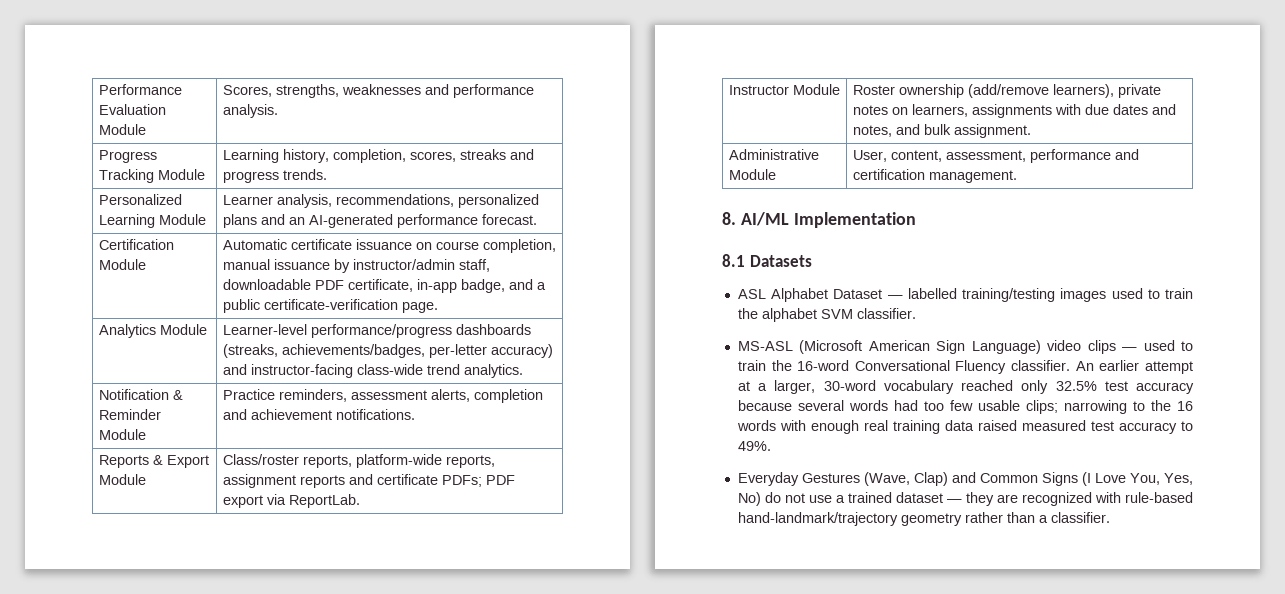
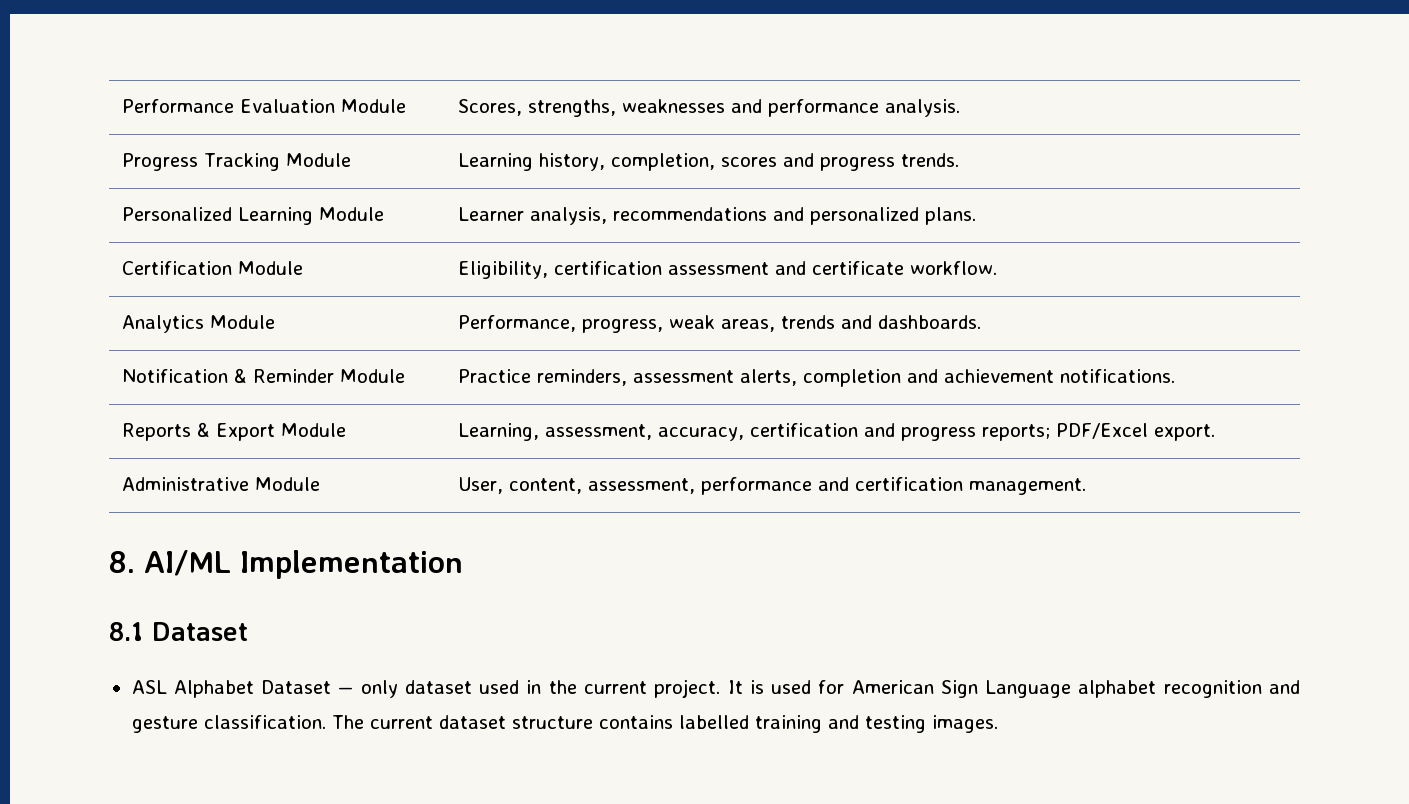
- Progress Tracking Module | Learning history, completion, scores, streaks and progress trends.
+ Progress Tracking Module | Learning history, completion, scores and progress trends.
- Personalized Learning Module | Learner analysis, recommendations, personalized plans and an AI-generated performance forecast.
- Certification Module | Automatic certificate issuance on course completion, manual issuance by instructor/admin staff, downloadable PDF certificate, in-app badge, and a public certificate-verification page.
- Analytics Module | Learner-level performance/progress dashboards (streaks, achievements/badges, per-letter accuracy) and instructor-facing class-wide trend analytics.
+ Personalized Learning Module | Learner analysis, recommendations and personalized plans.
+ Certification Module | Eligibility, certification assessment and certificate workflow.
+ Analytics Module | Performance, progress, weak areas, trends and dashboards.
- Reports & Export Module | Class/roster reports, platform-wide reports, assignment reports and certificate PDFs; PDF export via ReportLab.
- Instructor Module | Roster ownership (add/remove learners), private notes on learners, assignments with due dates and notes, and bulk assignment.
+ Reports & Export Module | Learning, assessment, accuracy, certification and progress reports; PDF/Excel export.
- 8.1 Datasets
+ 8.1 Dataset
- ASL Alphabet Dataset — labelled training/testing images used to train the alphabet SVM classifier.
- MS-ASL (Microsoft American Sign Language) video clips — used to train the 16-word Conversational Fluency classifier. An earlier attempt at a larger, 30-word vocabulary reached only 32.5% test accuracy because several words had too few usable clips; narrowing to the 16 words with enough real training data raised measured test accuracy to 49%.
- Everyday Gestures (Wave, Clap) and Common Signs (I Love You, Yes, No) do not use a trained dataset — they are recognized with rule-based hand-landmark/trajectory geometry rather than a classifier.
+ ASL Alphabet Dataset — only dataset used in the current project. It is used for American Sign Language alphabet recognition and gesture classification. The current dataset structure contains labelled training and testing images.

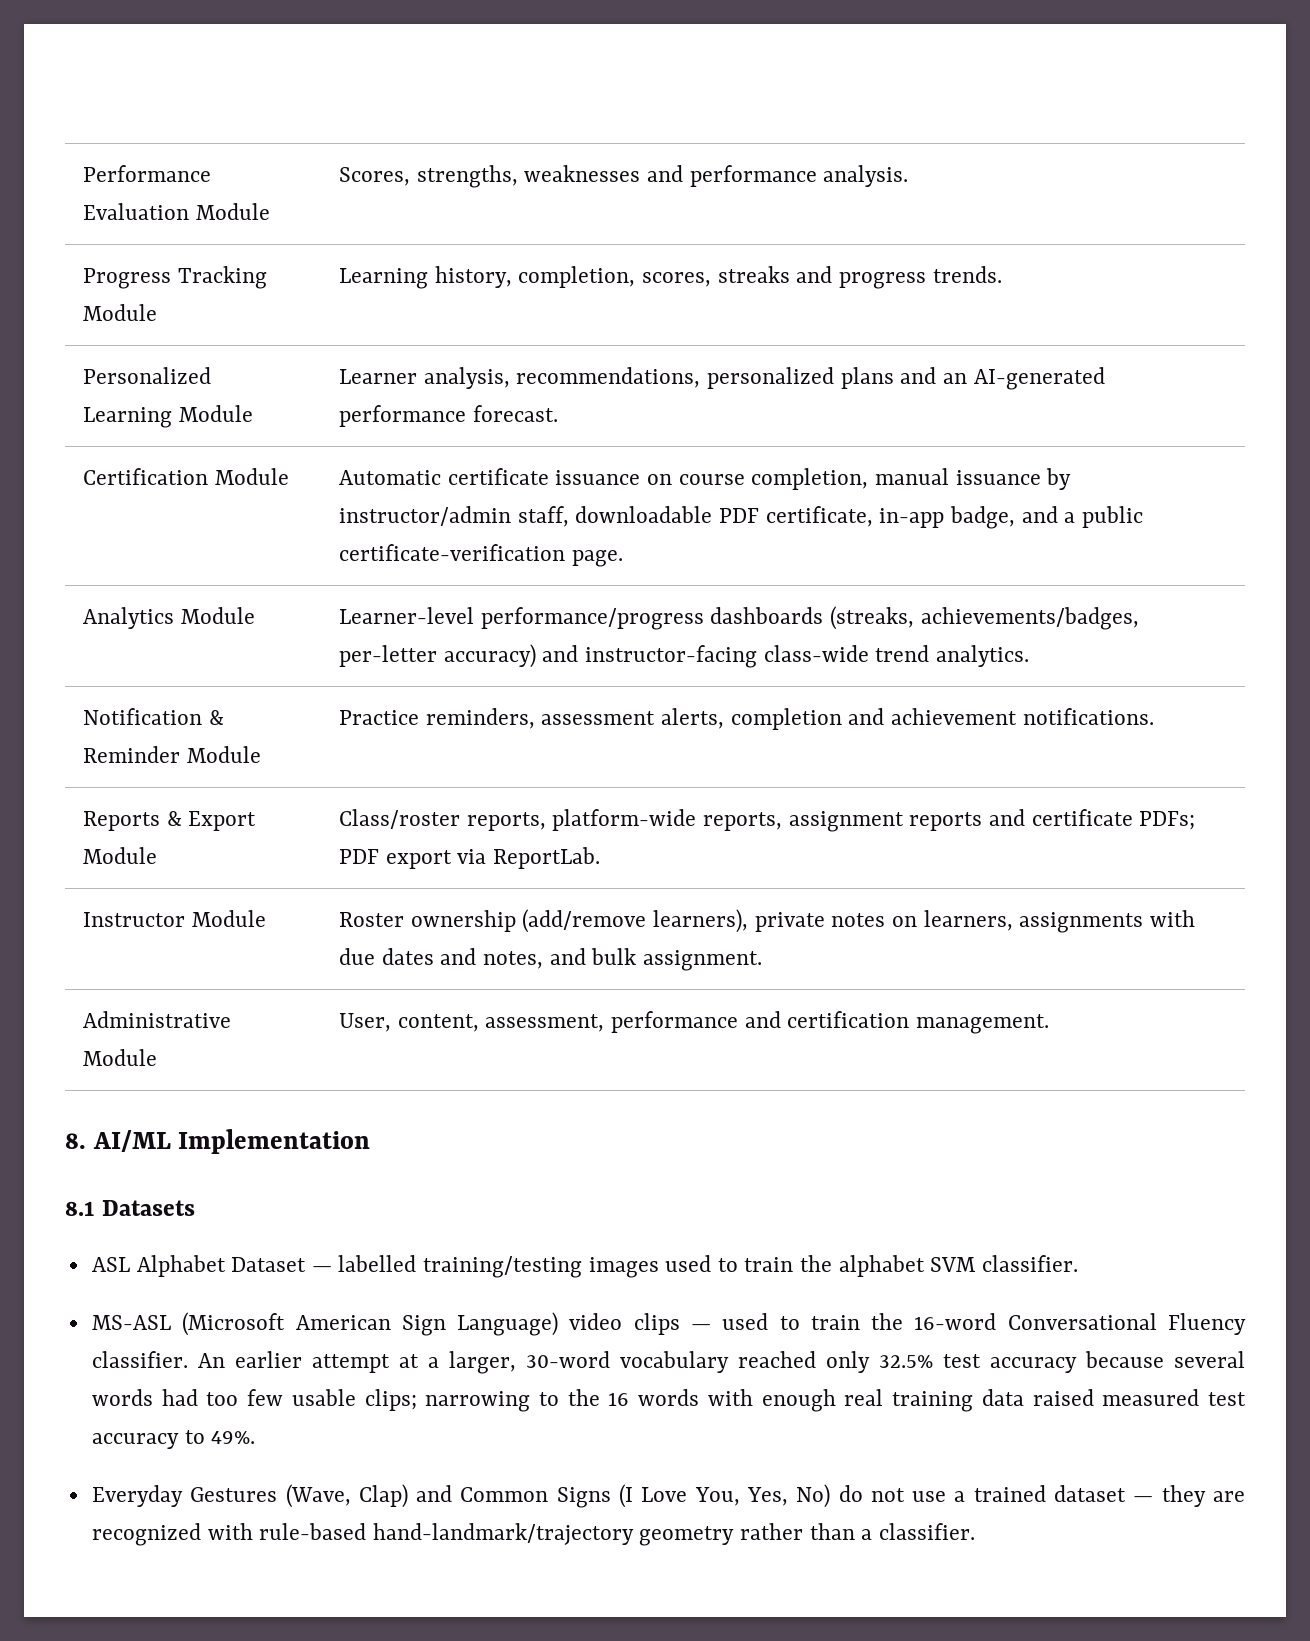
- Progress Tracking Module | Learning history, completion, scores and progress trends.
+ Progress Tracking Module | Learning history, completion, scores, streaks and progress trends.
- Personalized Learning Module | Learner analysis, recommendations and personalized plans.
- Certification Module | Eligibility, certification assessment and certificate workflow.
- Analytics Module | Performance, progress, weak areas, trends and dashboards.
+ Personalized Learning Module | Learner analysis, recommendations, personalized plans and an AI-generated performance forecast.
+ Certification Module | Automatic certificate issuance on course completion, manual issuance by instructor/admin staff, downloadable PDF certificate, in-app badge, and a public certificate-verification page.
+ Analytics Module | Learner-level performance/progress dashboards (streaks, achievements/badges, per-letter accuracy) and instructor-facing class-wide trend analytics.
- Reports & Export Module | Learning, assessment, accuracy, certification and progress reports; PDF/Excel export.
+ Reports & Export Module | Class/roster reports, platform-wide reports, assignment reports and certificate PDFs; PDF export via ReportLab.
+ Instructor Module | Roster ownership (add/remove learners), private notes on learners, assignments with due dates and notes, and bulk assignment.
- 8.1 Dataset
+ 8.1 Datasets
- ASL Alphabet Dataset — only dataset used in the current project. It is used for American Sign Language alphabet recognition and gesture classification. The current dataset structure contains labelled training and testing images.
+ ASL Alphabet Dataset — labelled training/testing images used to train the alphabet SVM classifier.
+ MS-ASL (Microsoft American Sign Language) video clips — used to train the 16-word Conversational Fluency classifier. An earlier attempt at a larger, 30-word vocabulary reached only 32.5% test accuracy because several words had too few usable clips; narrowing to the 16 words with enough real training data raised measured test accuracy to 49%.
+ Everyday Gestures (Wave, Clap) and Common Signs (I Love You, Yes, No) do not use a trained dataset — they are recognized with rule-based hand-landmark/trajectory geometry rather than a classifier.

